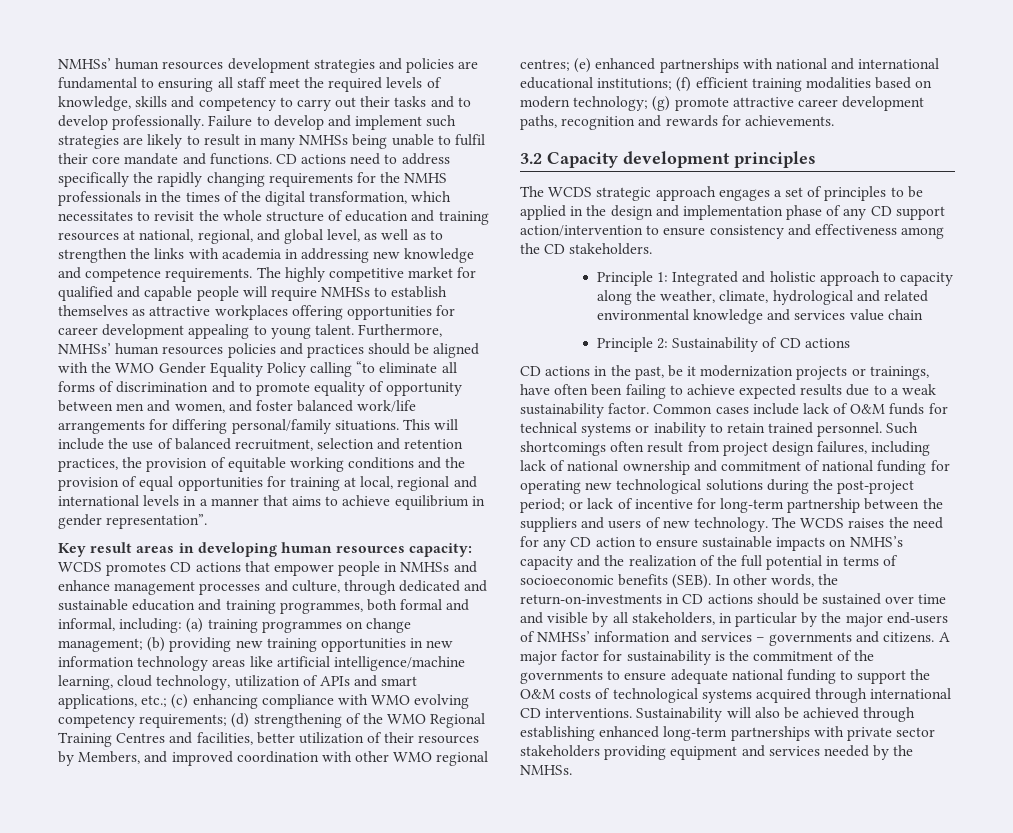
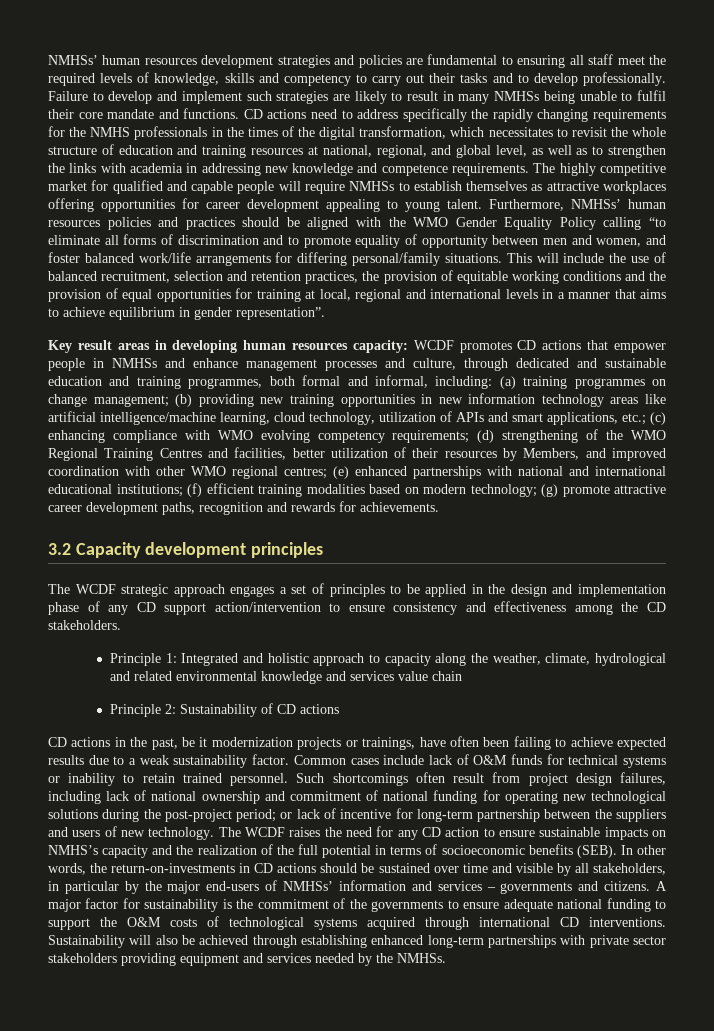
- WCDS promotes CD actions that empower people in NMHSs and enhance management processes and culture, through dedicated and sustainable education and training programmes, both formal and informal, including:
+ WCDF promotes CD actions that empower people in NMHSs and enhance management processes and culture, through dedicated and sustainable education and training programmes, both formal and informal, including:
- The WCDS strategic approach engages a set of principles to be applied in the design and implementation phase of any CD support action/intervention to ensure consistency and effectiveness among the CD stakeholders.
+ The WCDF strategic approach engages a set of principles to be applied in the design and implementation phase of any CD support action/intervention to ensure consistency and effectiveness among the CD stakeholders.
- The WCDS raises the need for any CD action to ensure sustainable impacts on NMHS’s capacity and the realization of the full potential in terms of socioeconomic benefits (SEB).
+ The WCDF raises the need for any CD action to ensure sustainable impacts on NMHS’s capacity and the realization of the full potential in terms of socioeconomic benefits (SEB).

